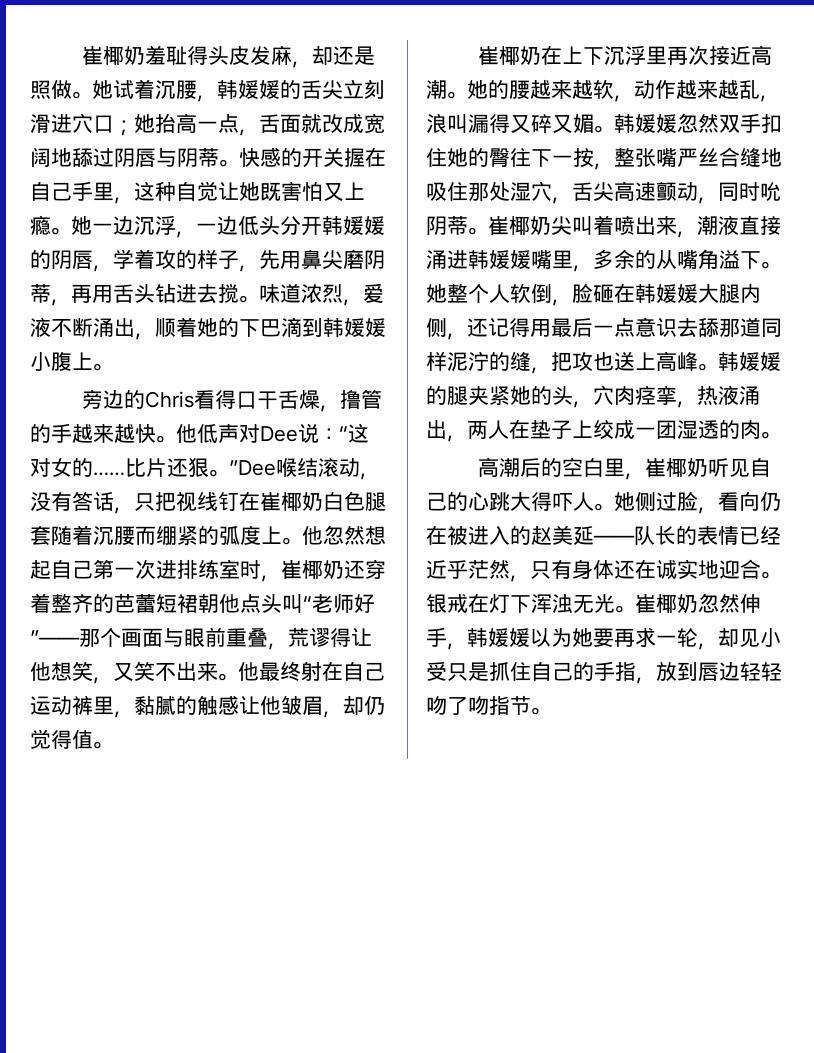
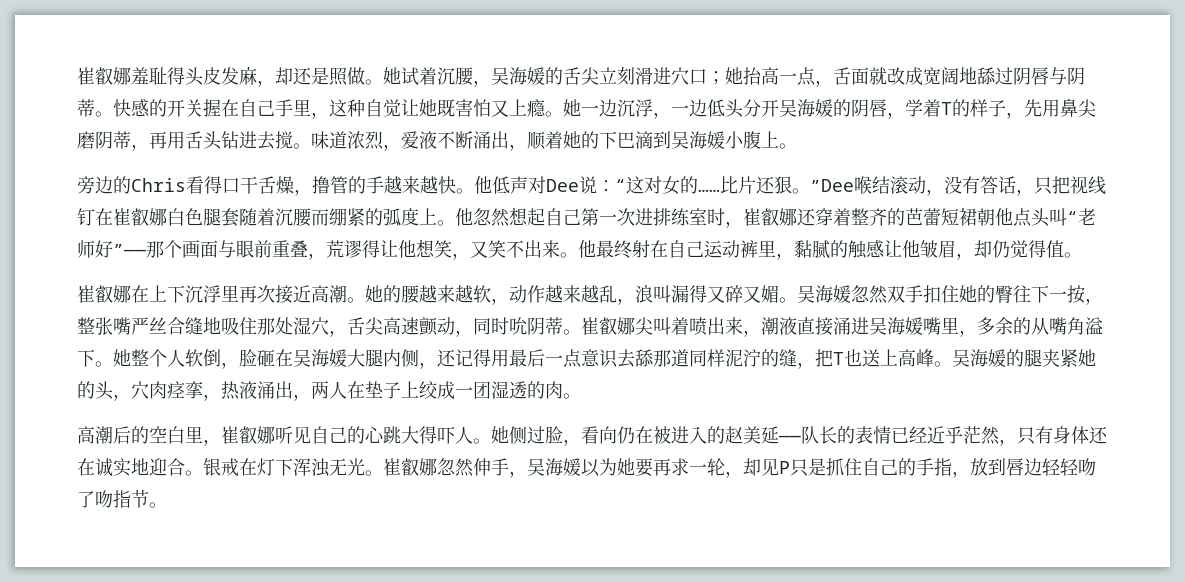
- 崔椰奶羞耻得头皮发麻，却还是照做。
+ 崔叡娜羞耻得头皮发麻，却还是照做。
- 她试着沉腰，韩媛媛的舌尖立刻滑进穴口；她抬高一点，舌面就改成宽阔地舔过阴唇与阴蒂。
+ 她试着沉腰，吴海媛的舌尖立刻滑进穴口；她抬高一点，舌面就改成宽阔地舔过阴唇与阴蒂。
- 她一边沉浮，一边低头分开韩媛媛的阴唇，学着攻的样子，先用鼻尖磨阴蒂，再用舌头钻进去搅。
+ 她一边沉浮，一边低头分开吴海媛的阴唇，学着T的样子，先用鼻尖磨阴蒂，再用舌头钻进去搅。
- 味道浓烈，爱液不断涌出，顺着她的下巴滴到韩媛媛小腹上。
+ 味道浓烈，爱液不断涌出，顺着她的下巴滴到吴海媛小腹上。
- 比片还狠。”Dee喉结滚动，没有答话，只把视线钉在崔椰奶白色腿套随着沉腰而绷紧的弧度上。
+ 比片还狠。”Dee喉结滚动，没有答话，只把视线钉在崔叡娜白色腿套随着沉腰而绷紧的弧度上。
- 他忽然想起自己第一次进排练室时，崔椰奶还穿着整齐的芭蕾短裙朝他点头叫“老师好”——那个画面与眼前重叠，荒谬得让他想笑，又笑不出来。
+ 他忽然想起自己第一次进排练室时，崔叡娜还穿着整齐的芭蕾短裙朝他点头叫“老师好”——那个画面与眼前重叠，荒谬得让他想笑，又笑不出来。
- 崔椰奶在上下沉浮里再次接近高潮。
+ 崔叡娜在上下沉浮里再次接近高潮。
- 韩媛媛忽然双手扣住她的臀往下一按，整张嘴严丝合缝地吸住那处湿穴，舌尖高速颤动，同时吮阴蒂。
+ 吴海媛忽然双手扣住她的臀往下一按，整张嘴严丝合缝地吸住那处湿穴，舌尖高速颤动，同时吮阴蒂。
- 崔椰奶尖叫着喷出来，潮液直接涌进韩媛媛嘴里，多余的从嘴角溢下。
+ 崔叡娜尖叫着喷出来，潮液直接涌进吴海媛嘴里，多余的从嘴角溢下。
- 她整个人软倒，脸砸在韩媛媛大腿内侧，还记得用最后一点意识去舔那道同样泥泞的缝，把攻也送上高峰。
+ 她整个人软倒，脸砸在吴海媛大腿内侧，还记得用最后一点意识去舔那道同样泥泞的缝，把T也送上高峰。
- 韩媛媛的腿夹紧她的头，穴肉痉挛，热液涌出，两人在垫子上绞成一团湿透的肉。
+ 吴海媛的腿夹紧她的头，穴肉痉挛，热液涌出，两人在垫子上绞成一团湿透的肉。
- 高潮后的空白里，崔椰奶听见自己的心跳大得吓人。
+ 高潮后的空白里，崔叡娜听见自己的心跳大得吓人。
- 崔椰奶忽然伸手，韩媛媛以为她要再求一轮，却见小受只是抓住自己的手指，放到唇边轻轻吻了吻指节。
+ 崔叡娜忽然伸手，吴海媛以为她要再求一轮，却见P只是抓住自己的手指，放到唇边轻轻吻了吻指节。

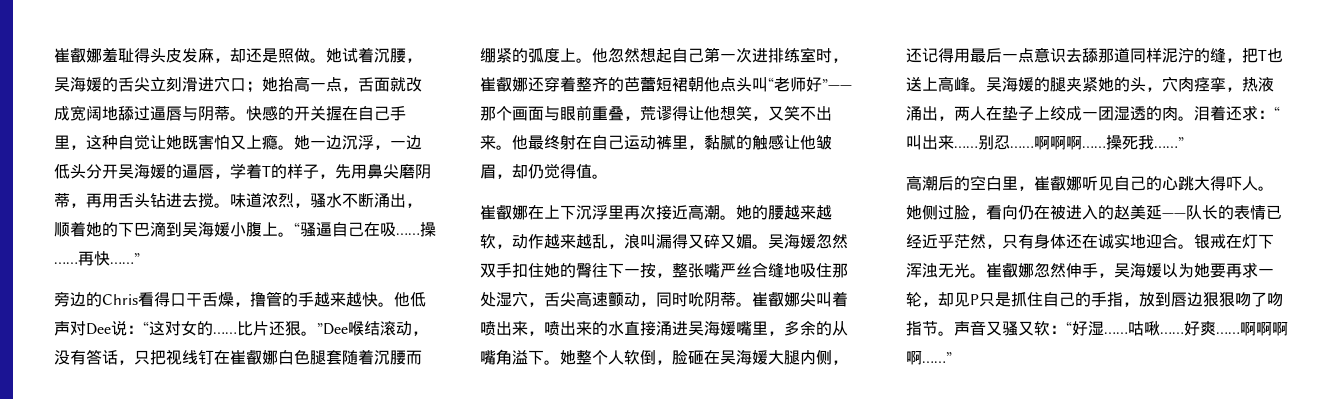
- 她试着沉腰，吴海媛的舌尖立刻滑进穴口；她抬高一点，舌面就改成宽阔地舔过阴唇与阴蒂。
+ 她试着沉腰，吴海媛的舌尖立刻滑进穴口；她抬高一点，舌面就改成宽阔地舔过逼唇与阴蒂。
- 她一边沉浮，一边低头分开吴海媛的阴唇，学着T的样子，先用鼻尖磨阴蒂，再用舌头钻进去搅。
+ 她一边沉浮，一边低头分开吴海媛的逼唇，学着T的样子，先用鼻尖磨阴蒂，再用舌头钻进去搅。
- 味道浓烈，爱液不断涌出，顺着她的下巴滴到吴海媛小腹上。
+ 味道浓烈，骚水不断涌出，顺着她的下巴滴到吴海媛小腹上。“骚逼自己在吸……操……再快……”
- 崔叡娜尖叫着喷出来，潮液直接涌进吴海媛嘴里，多余的从嘴角溢下。
+ 崔叡娜尖叫着喷出来，喷出来的水直接涌进吴海媛嘴里，多余的从嘴角溢下。
+ 泪着还求：“叫出来……别忍……啊啊啊……操死我……”
- 崔叡娜忽然伸手，吴海媛以为她要再求一轮，却见P只是抓住自己的手指，放到唇边轻轻吻了吻指节。
+ 崔叡娜忽然伸手，吴海媛以为她要再求一轮，却见P只是抓住自己的手指，放到唇边狠狠吻了吻指节。
+ 声音又骚又软：“好湿……咕啾……好爽……啊啊啊啊……”

